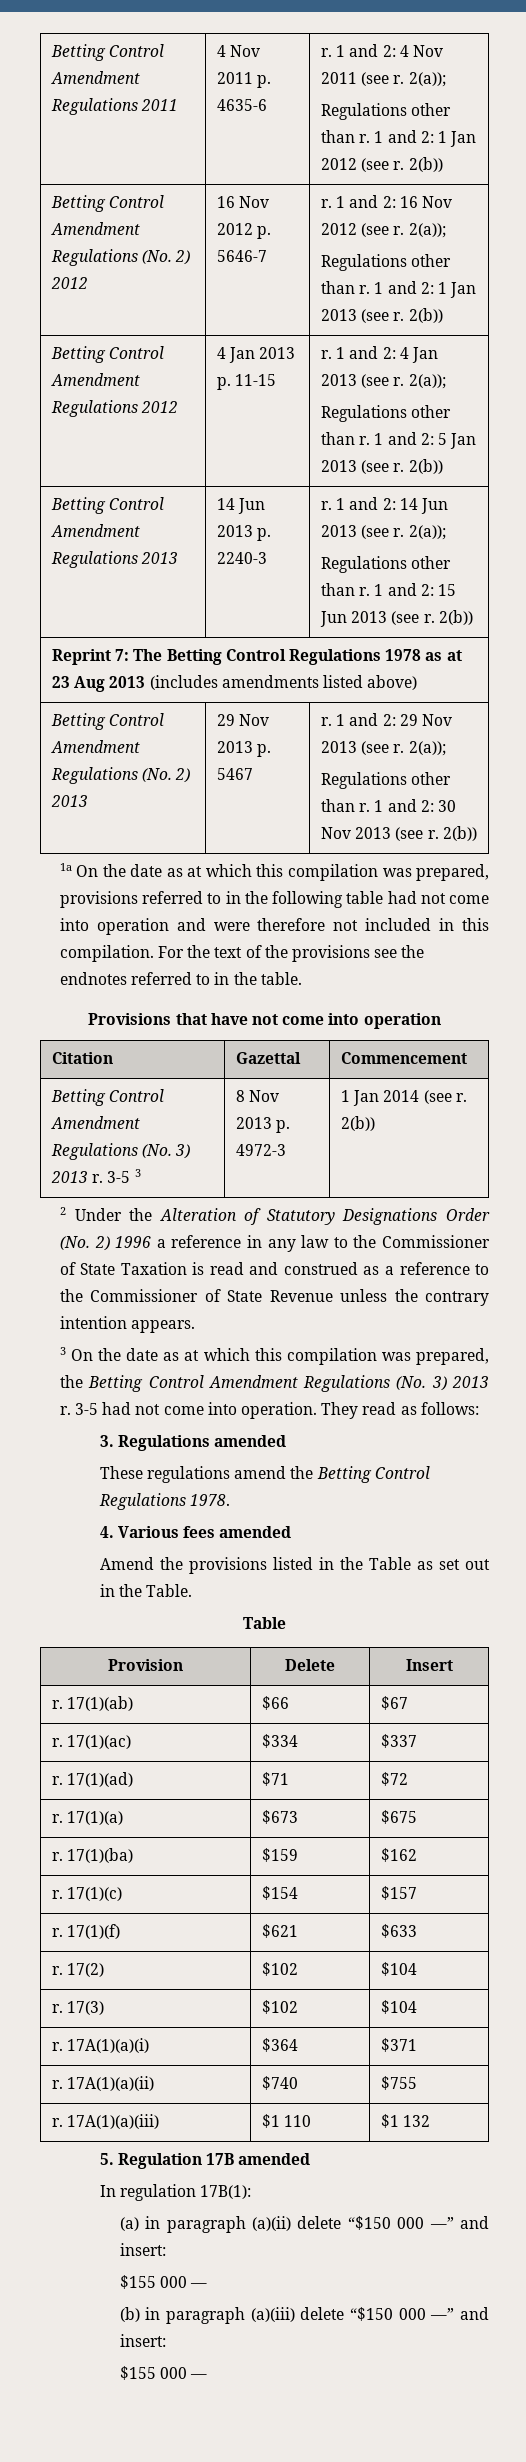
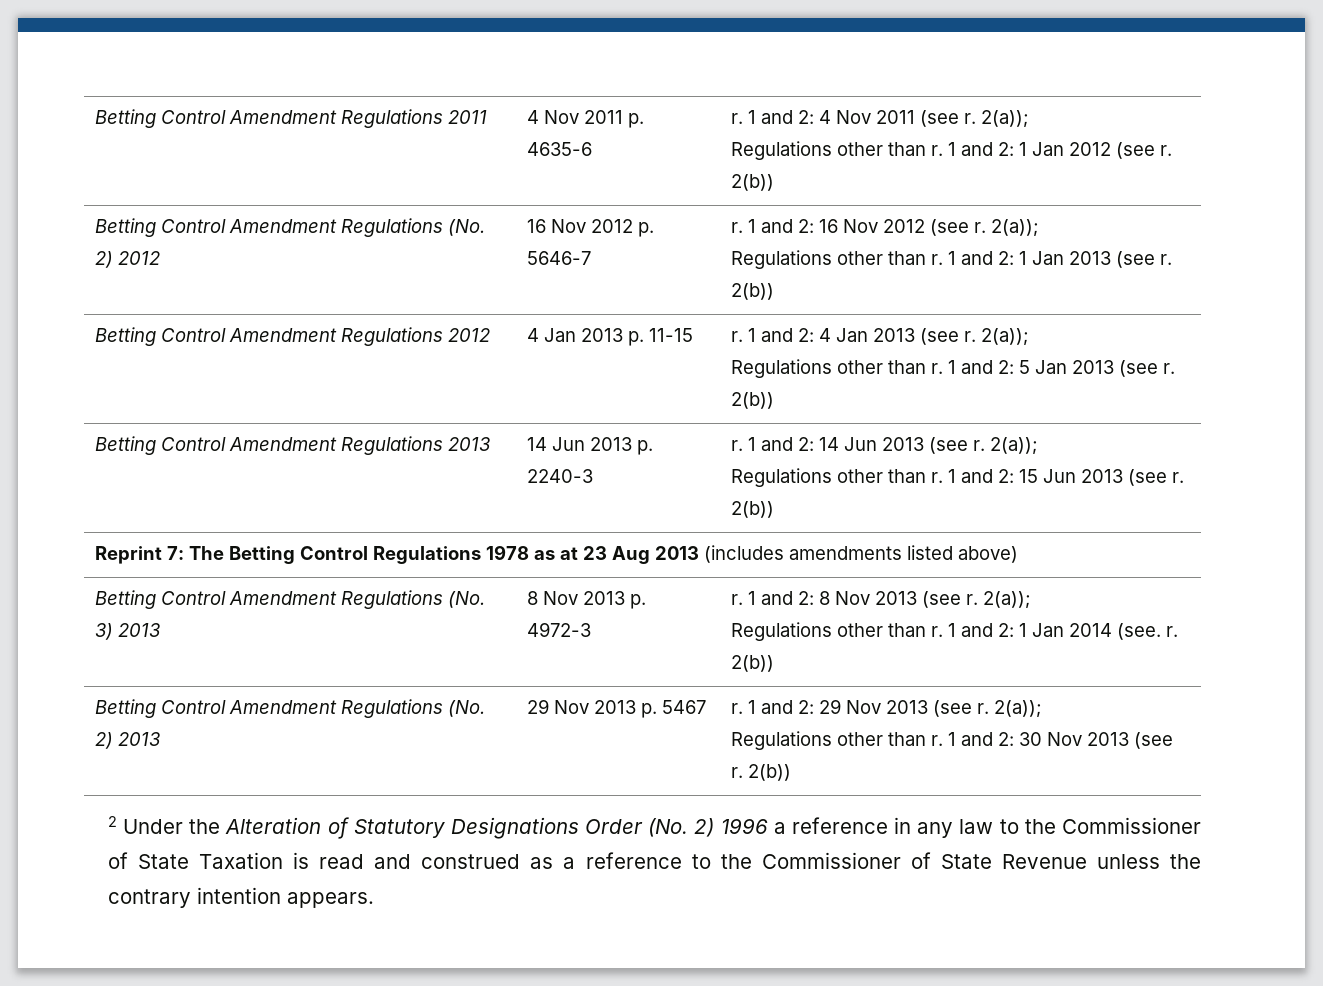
+ Betting Control Amendment Regulations (No. 3) 2013 | 8 Nov 2013 p. 4972-3 | r. 1 and 2: 8 Nov 2013 (see r. 2(a));
+ Regulations other than r. 1 and 2: 1 Jan 2014 (see. r. 2(b))
- 1a On the date as at which this compilation was prepared, provisions referred to in the following table had not come into operation and were therefore not included in this compilation. For the text of the provisions see the endnotes referred to in the table.
- Provisions that have not come into operation
- Citation | Gazettal | Commencement
- Betting Control Amendment Regulations (No. 3) 2013 r. 3-5 3 | 8 Nov 2013 p. 4972-3 | 1 Jan 2014 (see r. 2(b))
- 3 On the date as at which this compilation was prepared, the Betting Control Amendment Regulations (No. 3) 2013 r. 3-5 had not come into operation. They read as follows:
- 3. Regulations amended
- These regulations amend the Betting Control Regulations 1978.
- 4. Various fees amended
- Amend the provisions listed in the Table as set out in the Table.
- Table
- Provision | Delete | Insert
- r. 17(1)(ab) | $66 | $67
- r. 17(1)(ac) | $334 | $337
- r. 17(1)(ad) | $71 | $72
- r. 17(1)(a) | $673 | $675
- r. 17(1)(ba) | $159 | $162
- r. 17(1)(c) | $154 | $157
- r. 17(1)(f) | $621 | $633
- r. 17(2) | $102 | $104
- r. 17(3) | $102 | $104
- r. 17A(1)(a)(i) | $364 | $371
- r. 17A(1)(a)(ii) | $740 | $755
- r. 17A(1)(a)(iii) | $1 110 | $1 132
- 5. Regulation 17B amended
- In regulation 17B(1):
- (a) in paragraph (a)(ii) delete “$150 000 —” and insert:
- $155 000 —
- (b) in paragraph (a)(iii) delete “$150 000 —” and insert:
- $155 000 —

